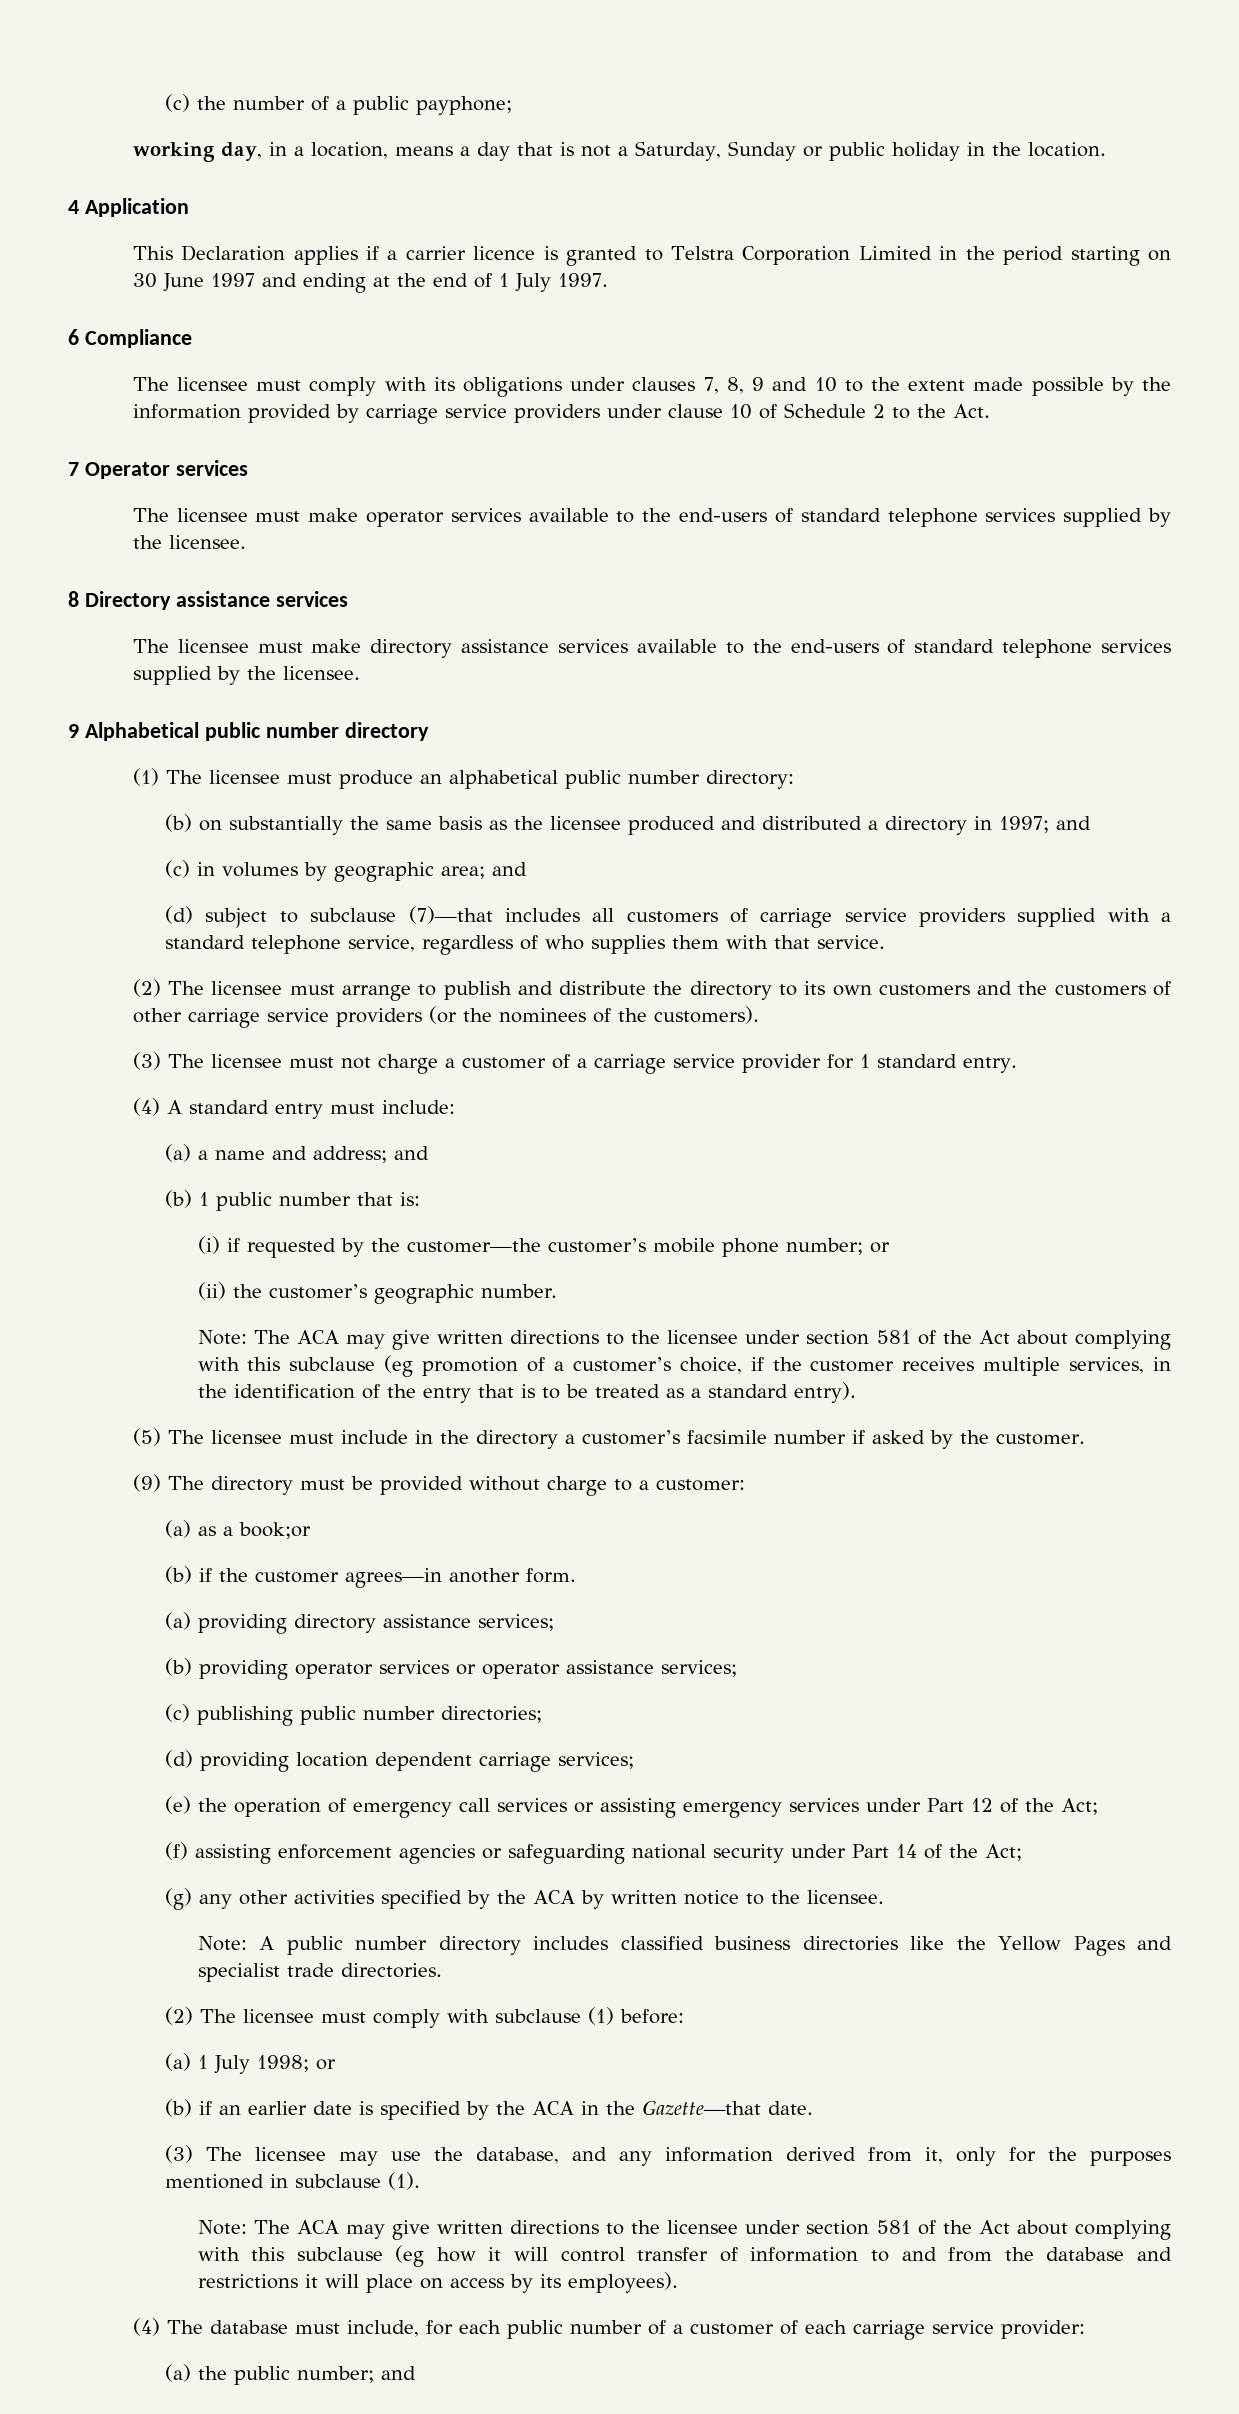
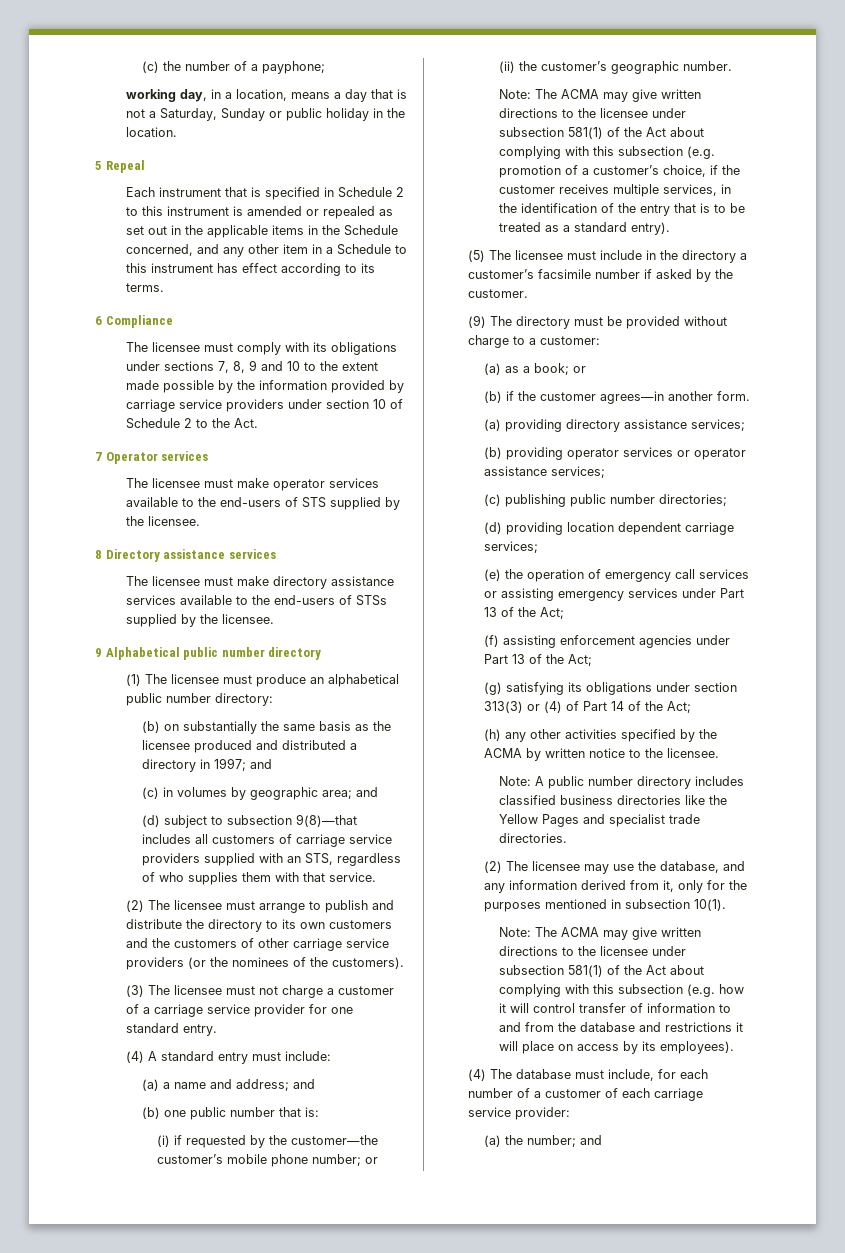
- (c) the number of a public payphone;
+ (c) the number of a payphone;
- 4 Application
- This Declaration applies if a carrier licence is granted to Telstra Corporation Limited in the period starting on 30 June 1997 and ending at the end of 1 July 1997.
+ 5 Repeal
+ Each instrument that is specified in Schedule 2 to this instrument is amended or repealed as set out in the applicable items in the Schedule concerned, and any other item in a Schedule to this instrument has effect according to its terms.
- The licensee must comply with its obligations under clauses 7, 8, 9 and 10 to the extent made possible by the information provided by carriage service providers under clause 10 of Schedule 2 to the Act.
+ The licensee must comply with its obligations under sections 7, 8, 9 and 10 to the extent made possible by the information provided by carriage service providers under section 10 of Schedule 2 to the Act.
- The licensee must make operator services available to the end-users of standard telephone services supplied by the licensee.
+ The licensee must make operator services available to the end-users of STS supplied by the licensee.
- The licensee must make directory assistance services available to the end-users of standard telephone services supplied by the licensee.
+ The licensee must make directory assistance services available to the end-users of STSs supplied by the licensee.
- (d) subject to subclause (7)—that includes all customers of carriage service providers supplied with a standard telephone service, regardless of who supplies them with that service.
+ (d) subject to subsection 9(8)—that includes all customers of carriage service providers supplied with an STS, regardless of who supplies them with that service.
- (3) The licensee must not charge a customer of a carriage service provider for 1 standard entry.
+ (3) The licensee must not charge a customer of a carriage service provider for one standard entry.
- (b) 1 public number that is:
+ (b) one public number that is:
- Note: The ACA may give written directions to the licensee under section 581 of the Act about complying with this subclause (eg promotion of a customer’s choice, if the customer receives multiple services, in the identification of the entry that is to be treated as a standard entry).
+ Note: The ACMA may give written directions to the licensee under subsection 581(1) of the Act about complying with this subsection (e.g. promotion of a customer’s choice, if the customer receives multiple services, in the identification of the entry that is to be treated as a standard entry).
- (a) as a book;or
+ (a) as a book; or
- (e) the operation of emergency call services or assisting emergency services under Part 12 of the Act;
+ (e) the operation of emergency call services or assisting emergency services under Part 13 of the Act;
- (f) assisting enforcement agencies or safeguarding national security under Part 14 of the Act;
+ (f) assisting enforcement agencies under Part 13 of the Act;
+ (g) satisfying its obligations under section 313(3) or (4) of Part 14 of the Act;
- (g) any other activities specified by the ACA by written notice to the licensee.
+ (h) any other activities specified by the ACMA by written notice to the licensee.
- (2) The licensee must comply with subclause (1) before:
- (a) 1 July 1998; or
- (b) if an earlier date is specified by the ACA in the Gazette—that date.
- (3) The licensee may use the database, and any information derived from it, only for the purposes mentioned in subclause (1).
- Note: The ACA may give written directions to the licensee under section 581 of the Act about complying with this subclause (eg how it will control transfer of information to and from the database and restrictions it will place on access by its employees).
+ (2) The licensee may use the database, and any information derived from it, only for the purposes mentioned in subsection 10(1).
+ Note: The ACMA may give written directions to the licensee under subsection 581(1) of the Act about complying with this subsection (e.g. how it will control transfer of information to and from the database and restrictions it will place on access by its employees).
- (4) The database must include, for each public number of a customer of each carriage service provider:
+ (4) The database must include, for each number of a customer of each carriage service provider:
- (a) the public number; and
+ (a) the number; and

